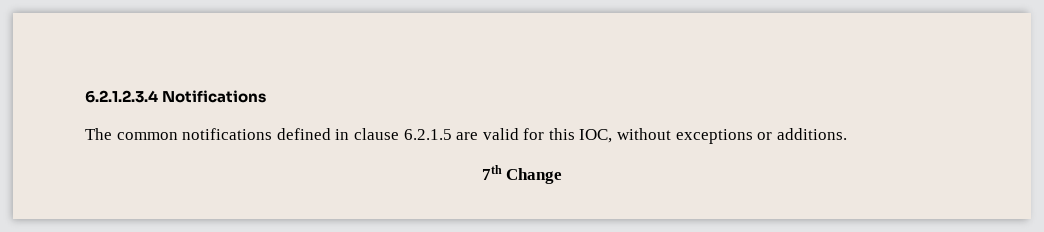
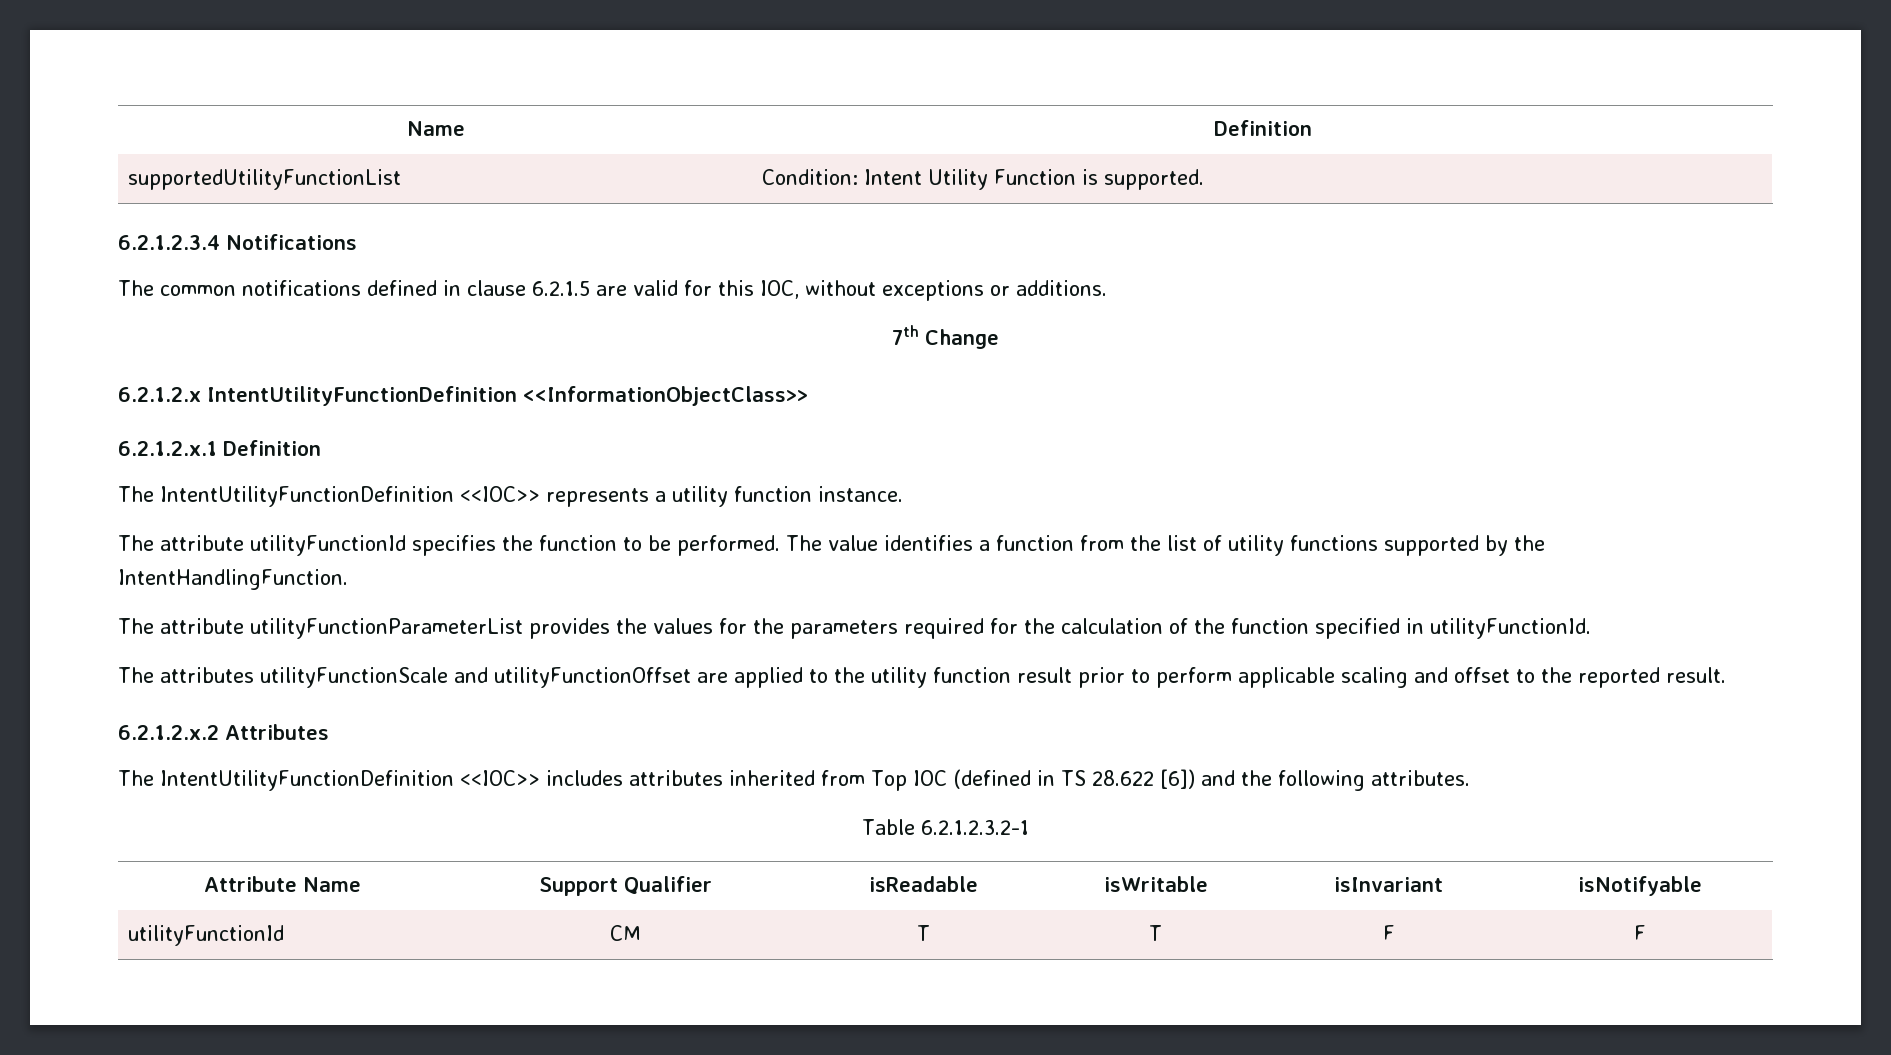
+ Name | Definition
+ supportedUtilityFunctionList | Condition: Intent Utility Function is supported.
+ 6.2.1.2.x IntentUtilityFunctionDefinition <<InformationObjectClass>>
+ 6.2.1.2.x.1 Definition
+ The IntentUtilityFunctionDefinition <<IOC>> represents a utility function instance.
+ The attribute utilityFunctionId specifies the function to be performed. The value identifies a function from the list of utility functions supported by the IntentHandlingFunction.
+ The attribute utilityFunctionParameterList provides the values for the parameters required for the calculation of the function specified in utilityFunctionId.
+ The attributes utilityFunctionScale and utilityFunctionOffset are applied to the utility function result prior to perform applicable scaling and offset to the reported result.
+ 6.2.1.2.x.2 Attributes
+ The IntentUtilityFunctionDefinition <<IOC>> includes attributes inherited from Top IOC (defined in TS 28.622 [6]) and the following attributes.
+ Table 6.2.1.2.3.2-1
+ Attribute Name | Support Qualifier | isReadable | isWritable | isInvariant | isNotifyable
+ utilityFunctionId | CM | T | T | F | F

